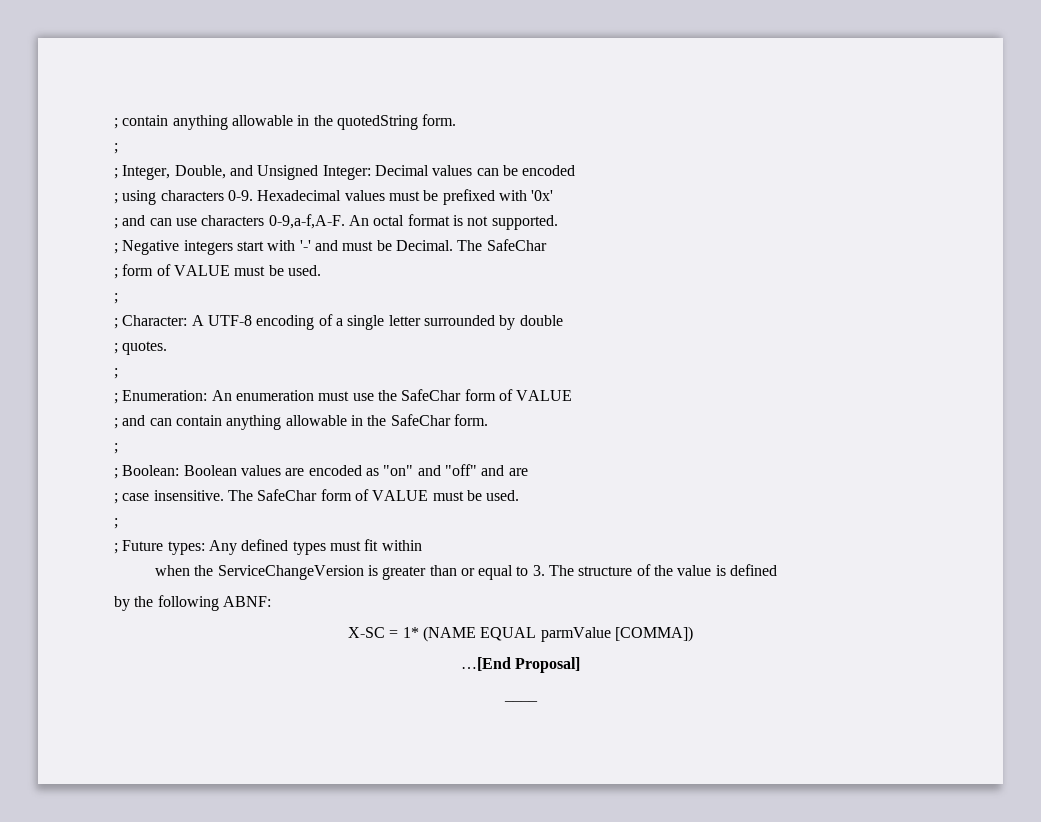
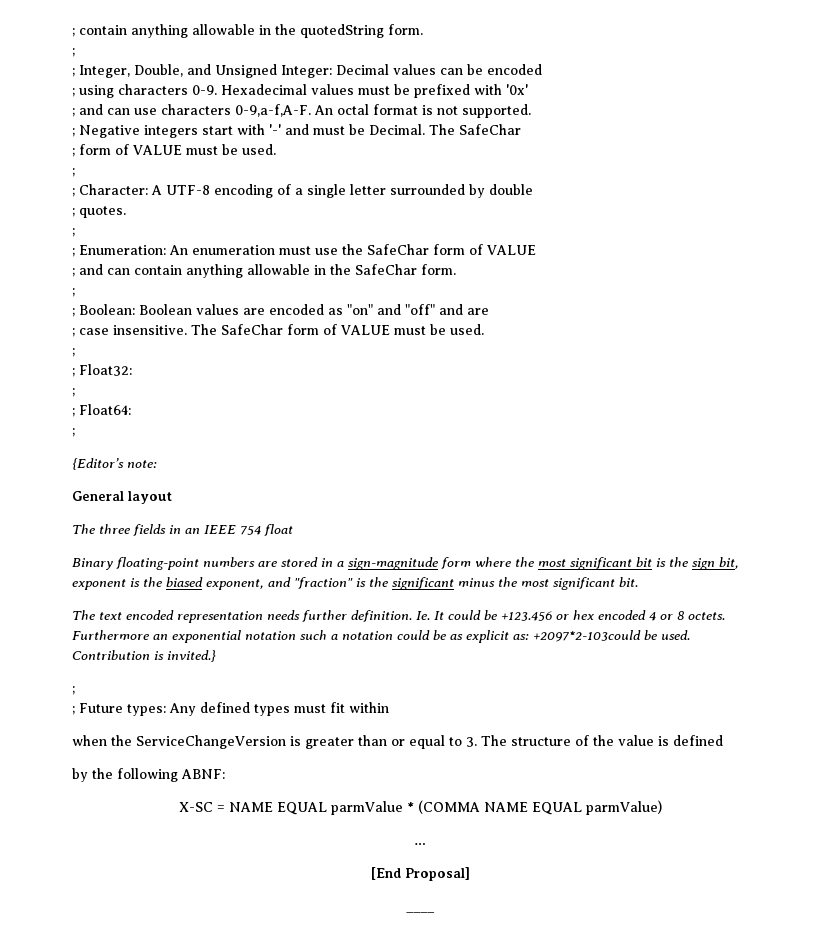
+ ; Float32:
+ ;
+ ; Float64:
+ ;
+ {Editor’s note:
+ General layout
+ The three fields in an IEEE 754 float
+ Binary floating-point numbers are stored in a sign-magnitude form where the most significant bit is the sign bit, exponent is the biased exponent, and "fraction" is the significant minus the most significant bit.
+ The text encoded representation needs further definition. Ie. It could be +123.456 or hex encoded 4 or 8 octets. Furthermore an exponential notation such a notation could be as explicit as: +2097*2-103could be used. Contribution is invited.}
+ ;
- X-SC = 1* (NAME EQUAL parmValue [COMMA])
- …[End Proposal]
+ X-SC = NAME EQUAL parmValue * (COMMA NAME EQUAL parmValue)
+ …
+ [End Proposal]

